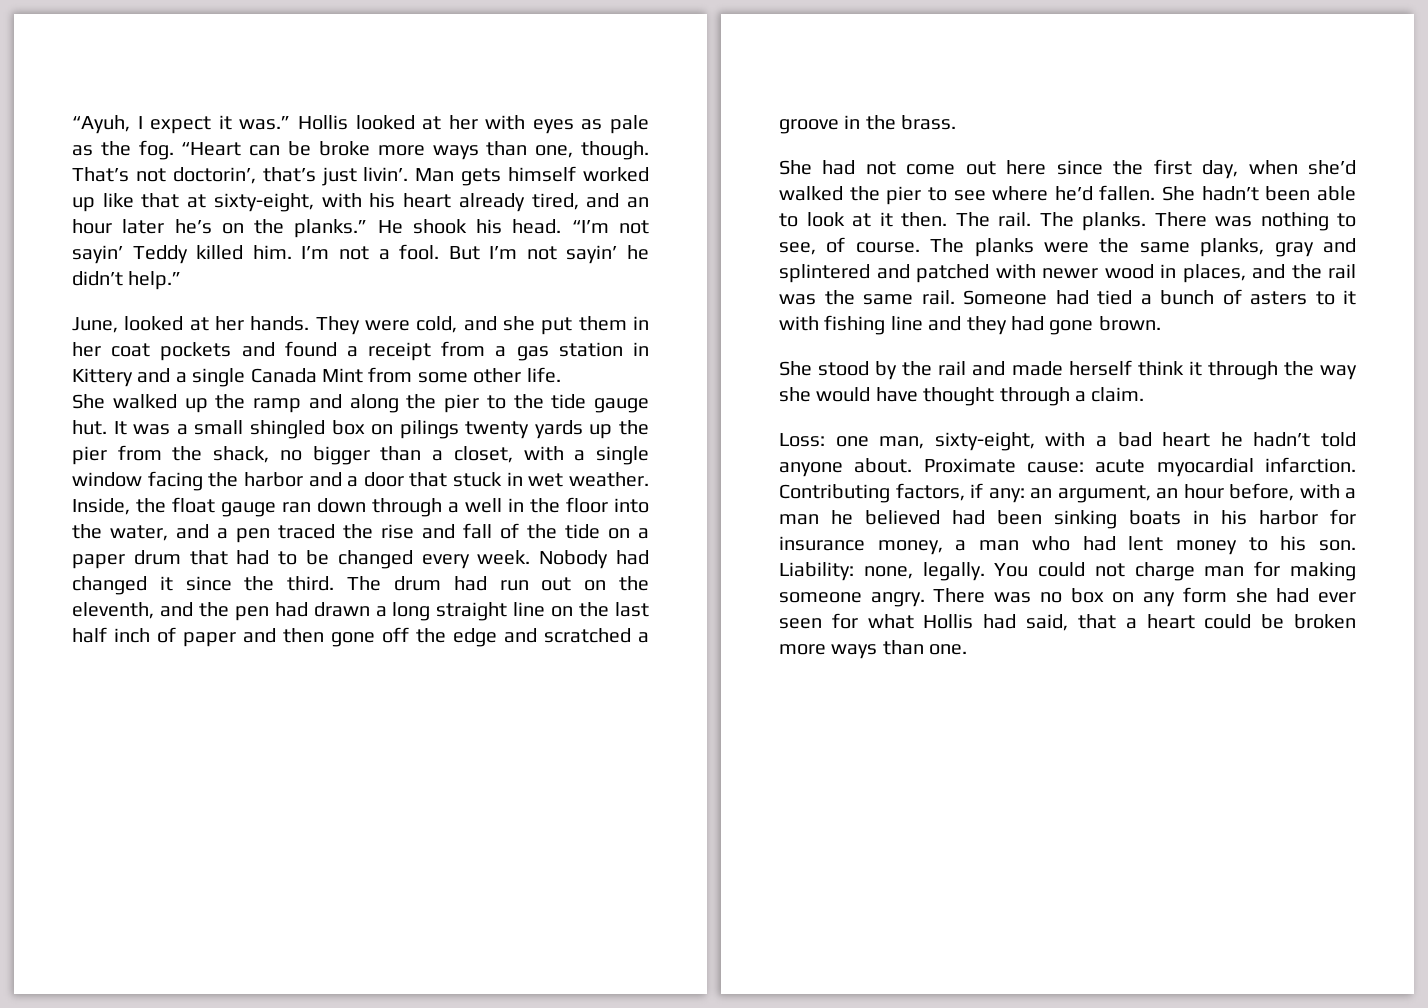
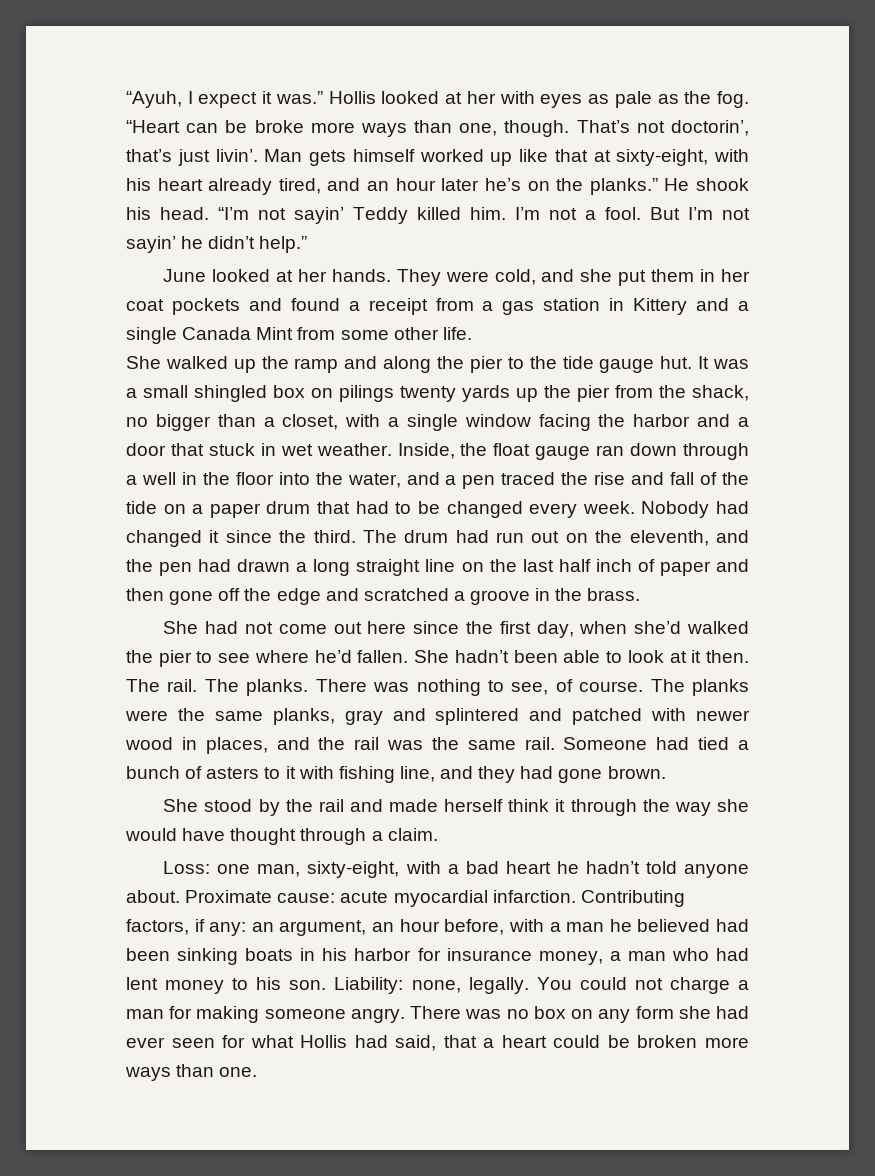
- June, looked at her hands.
+ June looked at her hands.
- Someone had tied a bunch of asters to it with fishing line and they had gone brown.
+ Someone had tied a bunch of asters to it with fishing line, and they had gone brown.
- You could not charge man for making someone angry.
+ You could not charge a man for making someone angry.

